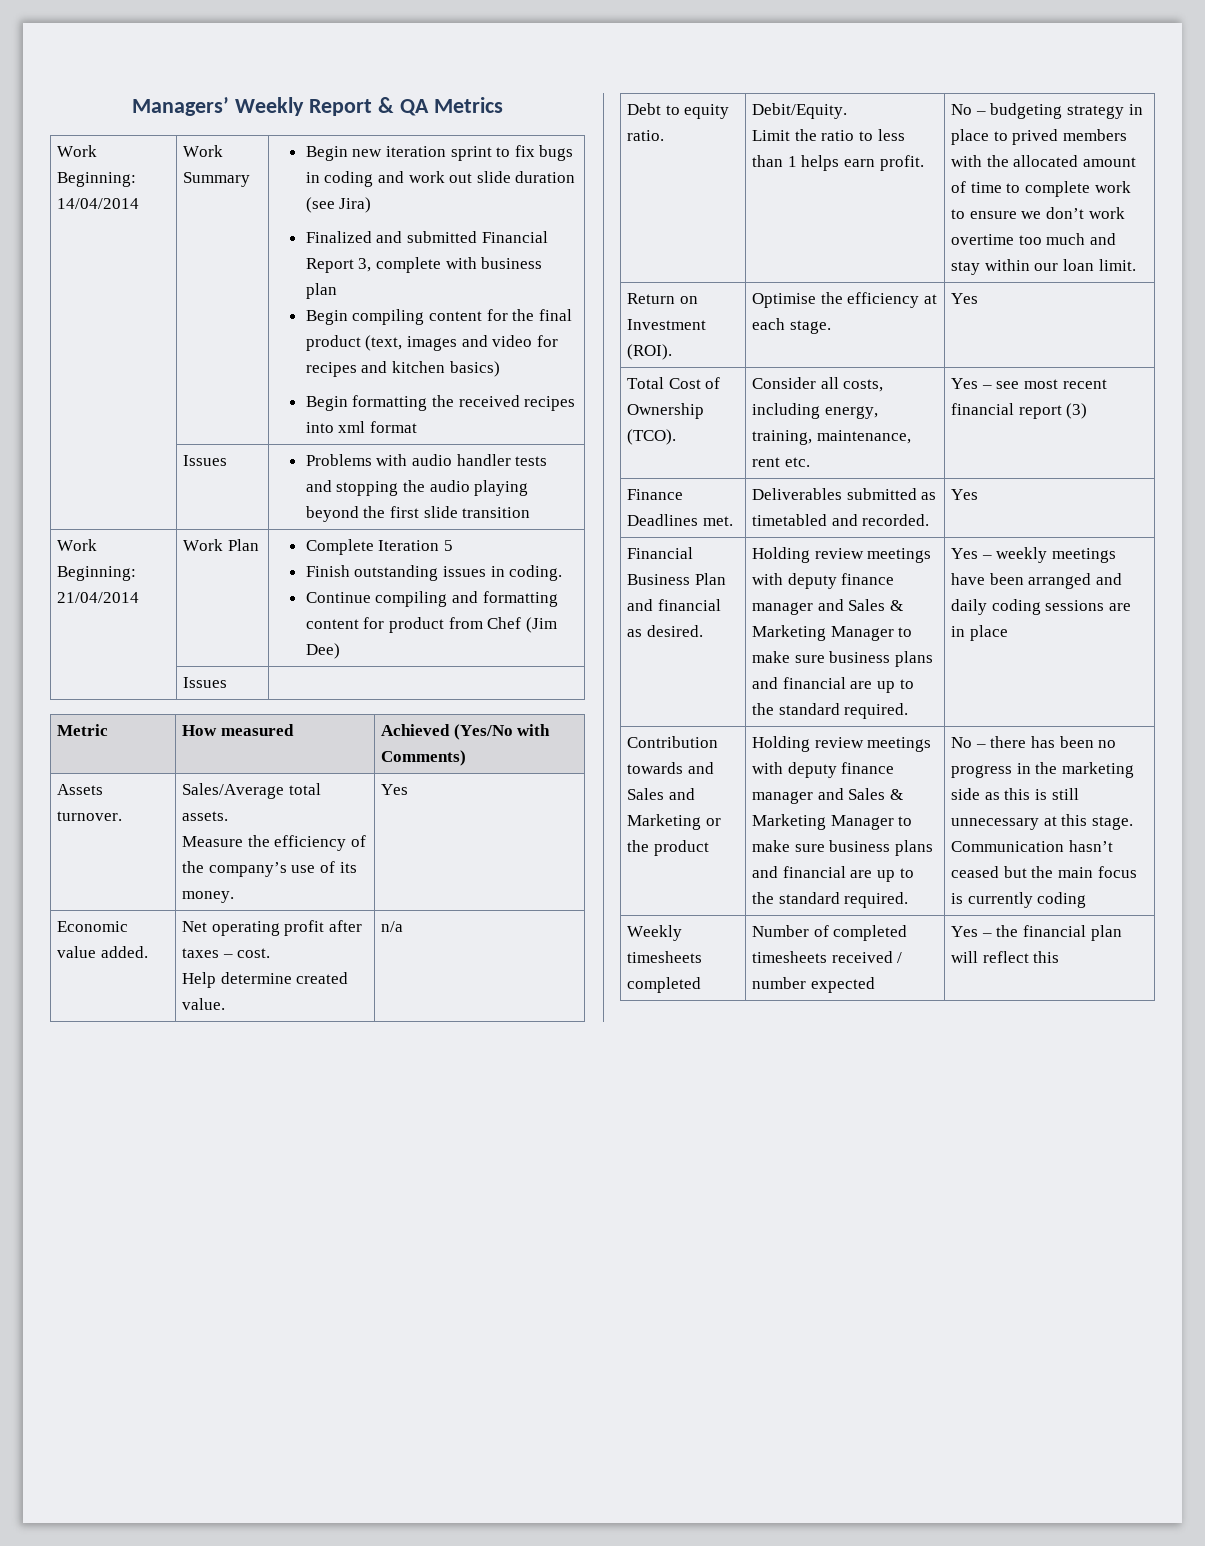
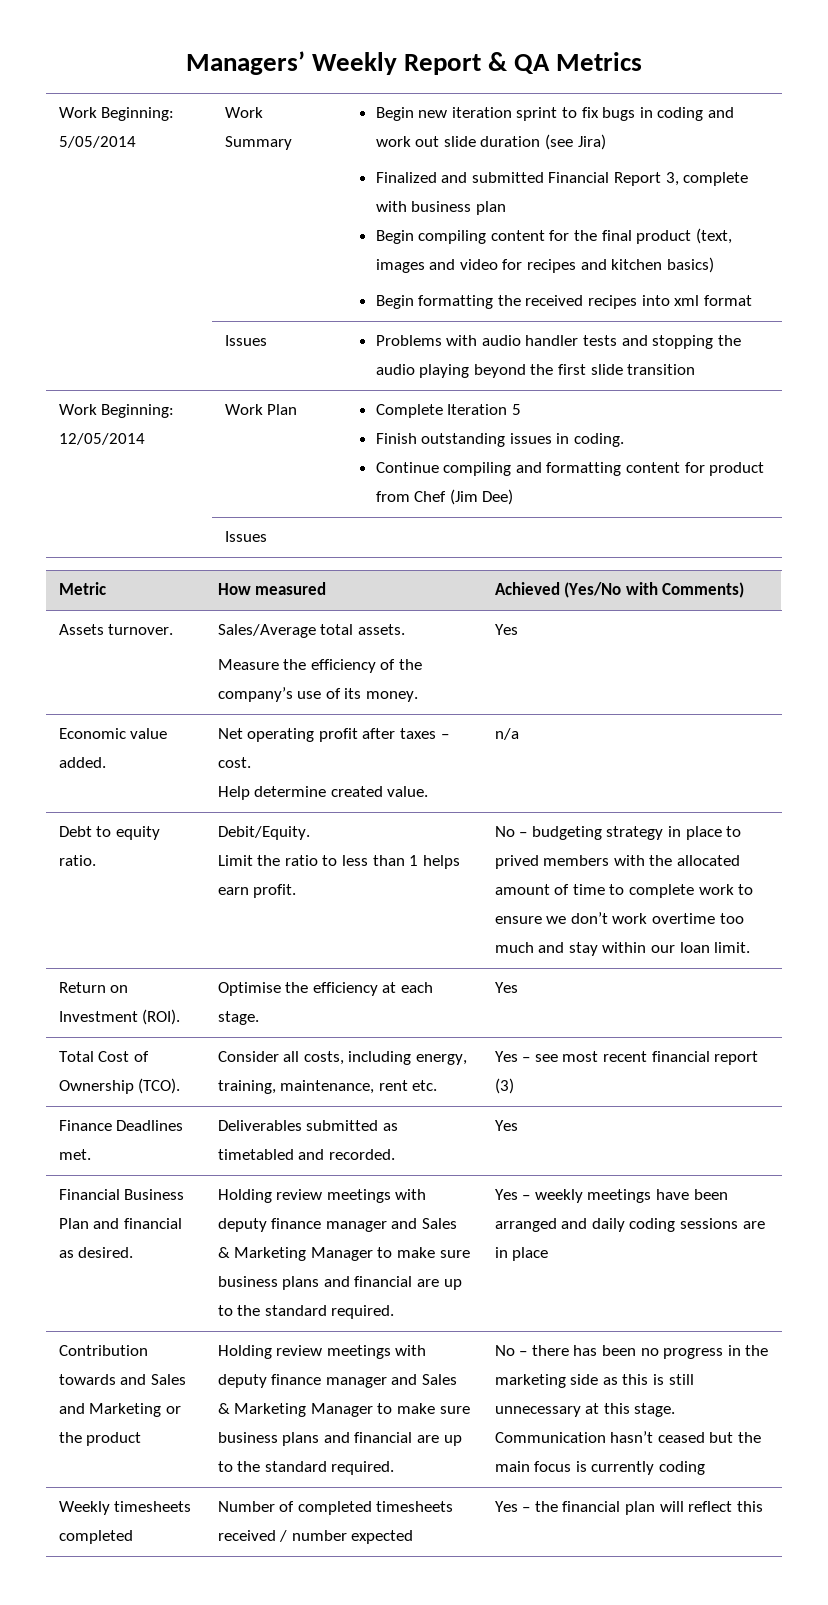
- Work Beginning: 14/04/2014
+ Work Beginning: 5/05/2014
- Work Beginning: 21/04/2014 | Work Plan | Complete Iteration 5
+ Work Beginning: 12/05/2014 | Work Plan | Complete Iteration 5

